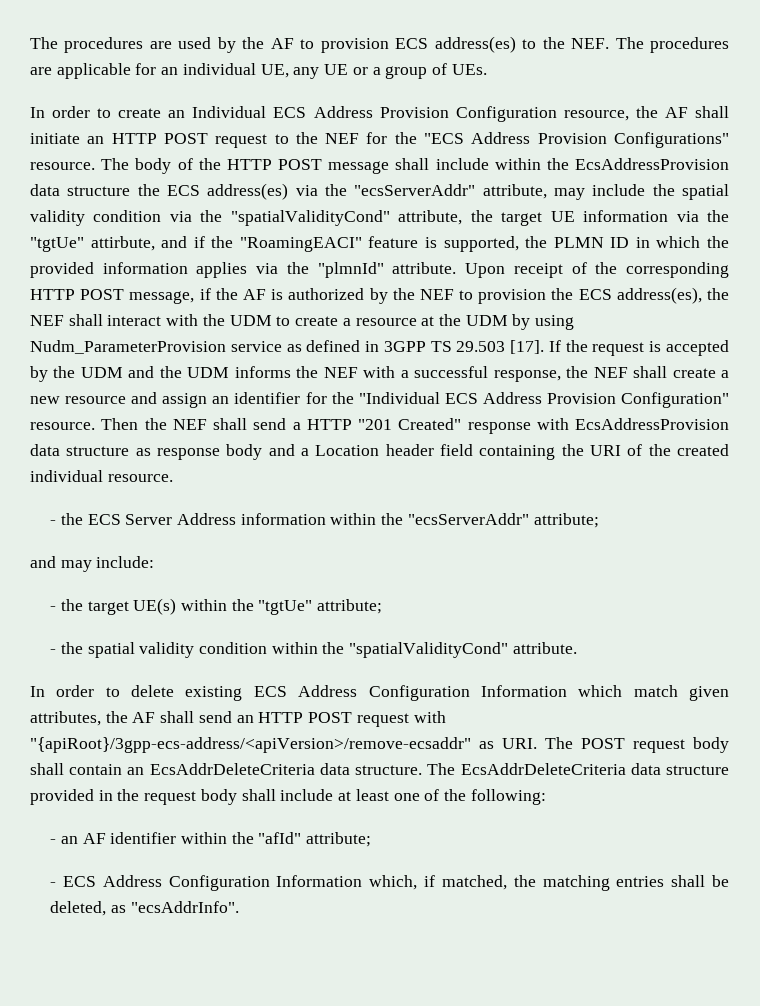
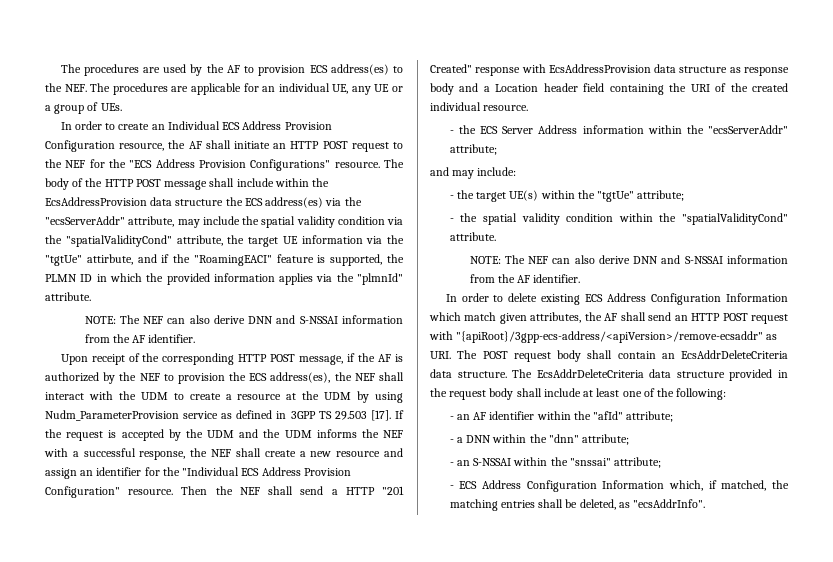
- The body of the HTTP POST message shall include within the EcsAddressProvision data structure the ECS address(es) via the "ecsServerAddr" attribute, may include the spatial validity condition via the "spatialValidityCond" attribute, the target UE information via the "tgtUe" attirbute, and if the "RoamingEACI" feature is supported, the PLMN ID in which the provided information applies via the "plmnId" attribute. Upon receipt of the corresponding HTTP POST message, if the AF is authorized by the NEF to provision the ECS address(es), the NEF shall interact with the UDM to create a resource at the UDM by using Nudm_ParameterProvision service as defined in 3GPP TS 29.503 [17].
+ The body of the HTTP POST message shall include within the EcsAddressProvision data structure the ECS address(es) via the "ecsServerAddr" attribute, may include the spatial validity condition via the "spatialValidityCond" attribute, the target UE information via the "tgtUe" attirbute, and if the "RoamingEACI" feature is supported, the PLMN ID in which the provided information applies via the "plmnId" attribute.
+ NOTE: The NEF can also derive DNN and S-NSSAI information from the AF identifier.
+ Upon receipt of the corresponding HTTP POST message, if the AF is authorized by the NEF to provision the ECS address(es), the NEF shall interact with the UDM to create a resource at the UDM by using Nudm_ParameterProvision service as defined in 3GPP TS 29.503 [17].
  - the spatial validity condition within the "spatialValidityCond" attribute.
+ NOTE: The NEF can also derive DNN and S-NSSAI information from the AF identifier.
+ - a DNN within the "dnn" attribute;
+ - an S-NSSAI within the "snssai" attribute;

